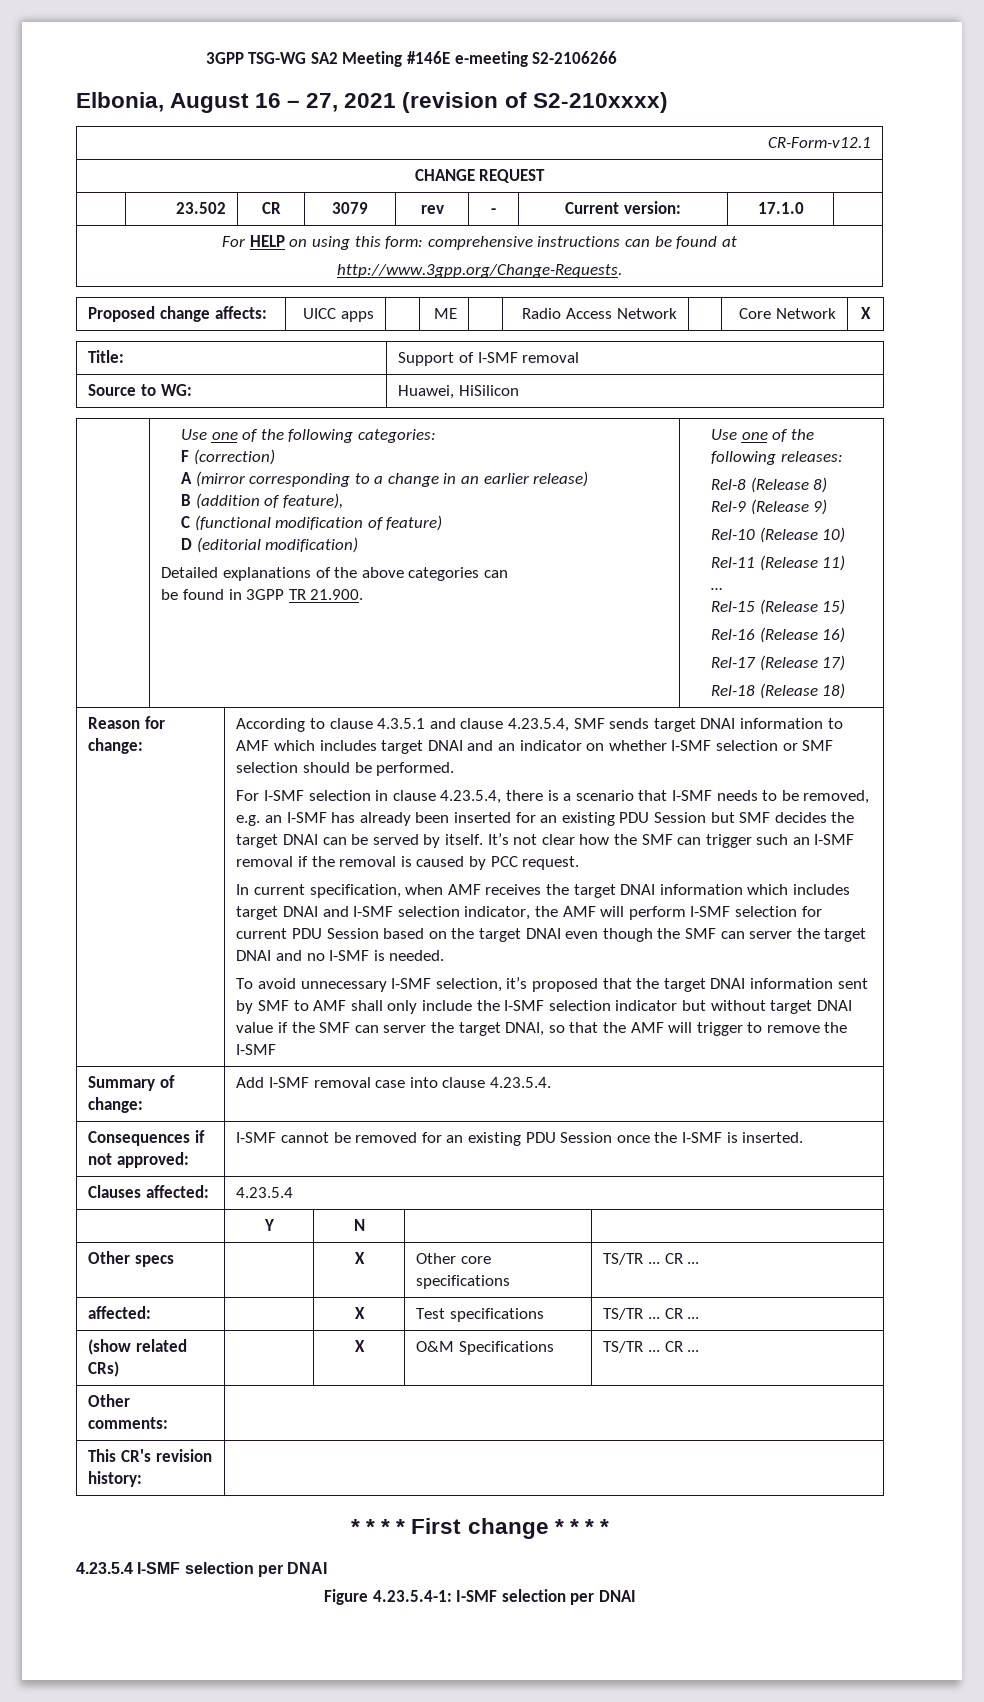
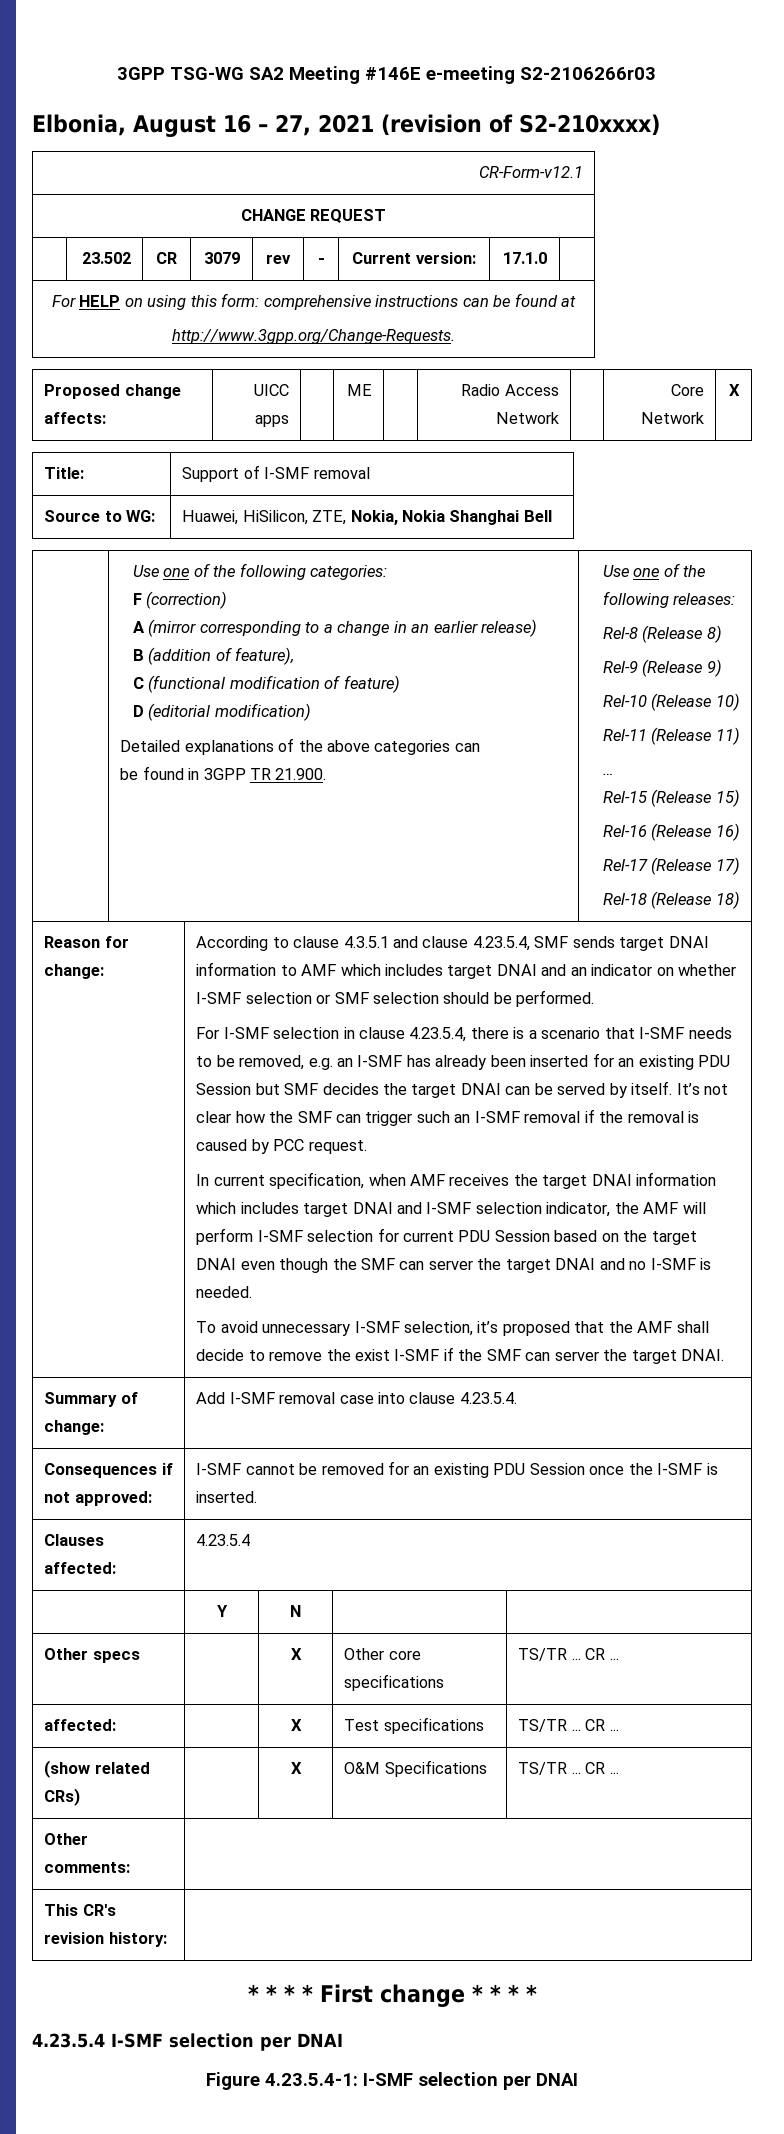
- 3GPP TSG-WG SA2 Meeting #146E e-meeting S2-2106266
+ 3GPP TSG-WG SA2 Meeting #146E e-meeting S2-2106266r03
- Source to WG: | Huawei, HiSilicon
+ Source to WG: | Huawei, HiSilicon, ZTE, Nokia, Nokia Shanghai Bell
- To avoid unnecessary I-SMF selection, it’s proposed that the target DNAI information sent by SMF to AMF shall only include the I-SMF selection indicator but without target DNAI value if the SMF can server the target DNAI, so that the AMF will trigger to remove the I-SMF
+ To avoid unnecessary I-SMF selection, it’s proposed that the AMF shall decide to remove the exist I-SMF if the SMF can server the target DNAI.

